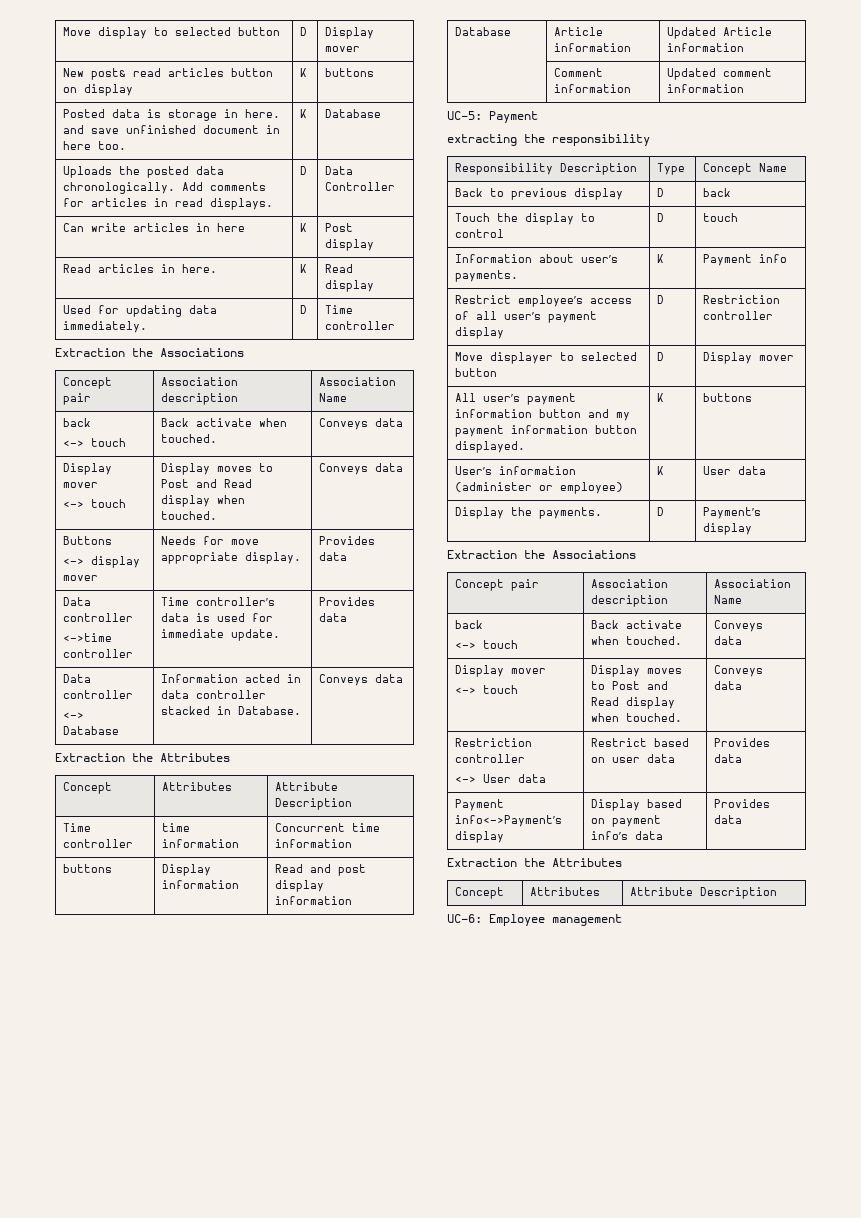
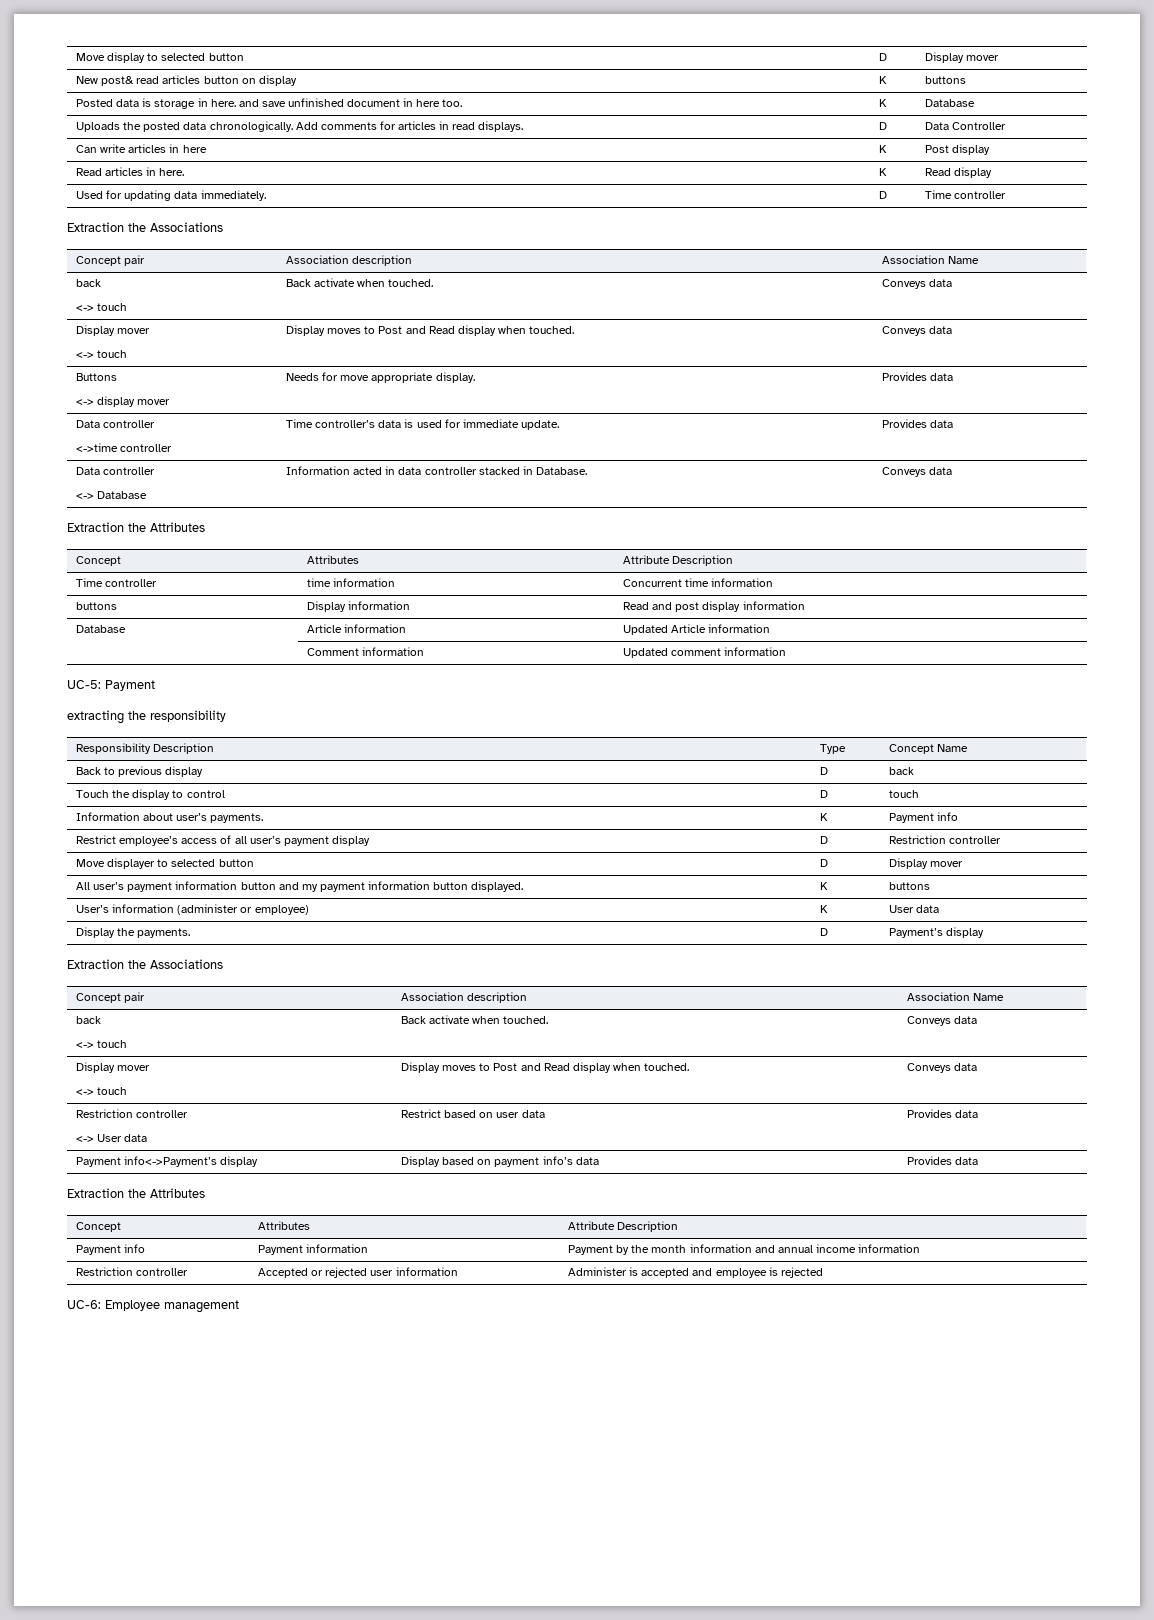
+ Payment info | Payment information | Payment by the month information and annual income information
+ Restriction controller | Accepted or rejected user information | Administer is accepted and employee is rejected

